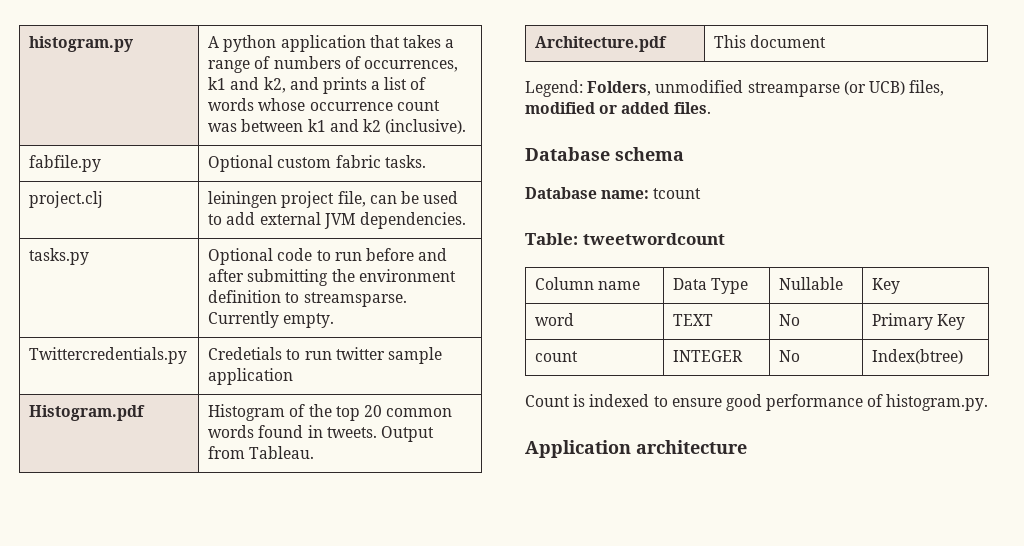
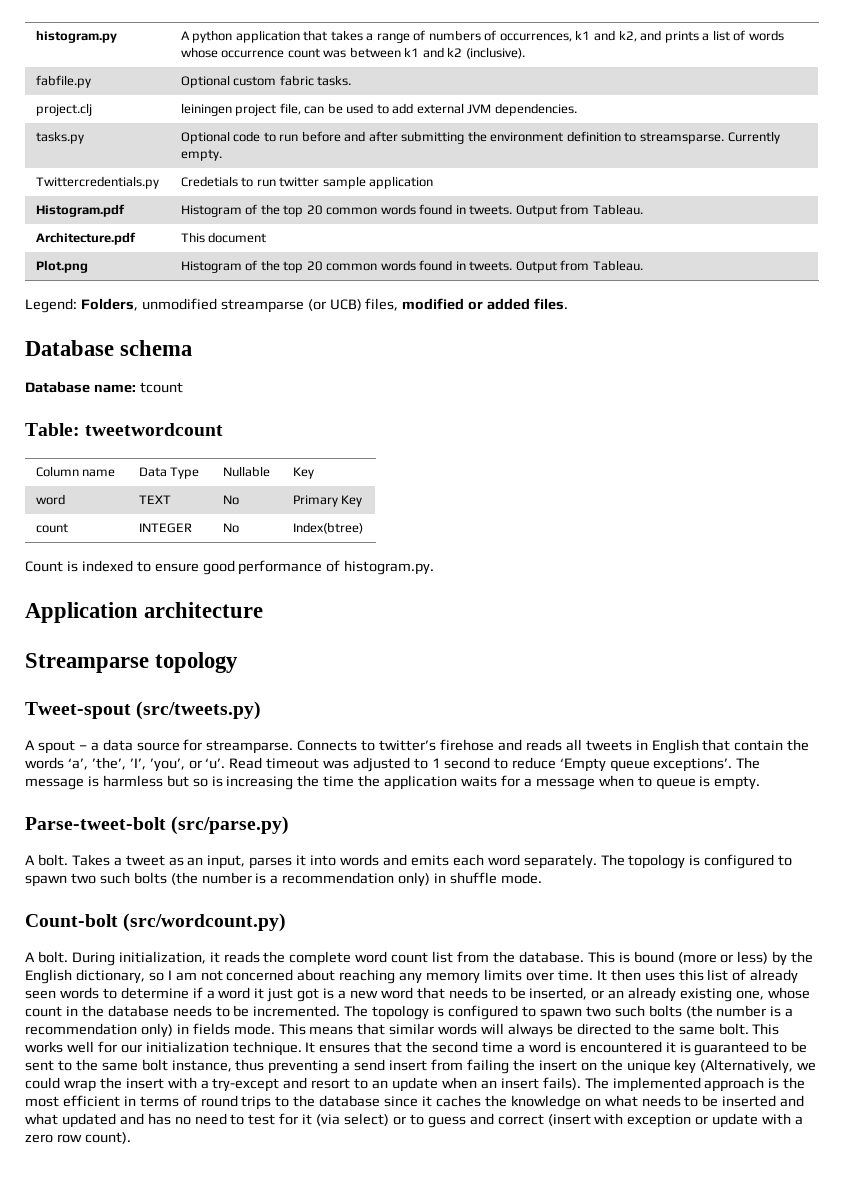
+ Plot.png | Histogram of the top 20 common words found in tweets. Output from Tableau.
+ Streamparse topology
+ Tweet-spout (src/tweets.py)
+ A spout – a data source for streamparse. Connects to twitter’s firehose and reads all tweets in English that contain the words ‘a’, ’the’, ’I’, ’you’, or ‘u’. Read timeout was adjusted to 1 second to reduce ‘Empty queue exceptions’. The message is harmless but so is increasing the time the application waits for a message when to queue is empty.
+ Parse-tweet-bolt (src/parse.py)
+ A bolt. Takes a tweet as an input, parses it into words and emits each word separately. The topology is configured to spawn two such bolts (the number is a recommendation only) in shuffle mode.
+ Count-bolt (src/wordcount.py)
+ A bolt. During initialization, it reads the complete word count list from the database. This is bound (more or less) by the English dictionary, so I am not concerned about reaching any memory limits over time. It then uses this list of already seen words to determine if a word it just got is a new word that needs to be inserted, or an already existing one, whose count in the database needs to be incremented. The topology is configured to spawn two such bolts (the number is a recommendation only) in fields mode. This means that similar words will always be directed to the same bolt. This works well for our initialization technique. It ensures that the second time a word is encountered it is guaranteed to be sent to the same bolt instance, thus preventing a send insert from failing the insert on the unique key (Alternatively, we could wrap the insert with a try-except and resort to an update when an insert fails). The implemented approach is the most efficient in terms of round trips to the database since it caches the knowledge on what needs to be inserted and what updated and has no need to test for it (via select) or to guess and correct (insert with exception or update with a zero row count).

